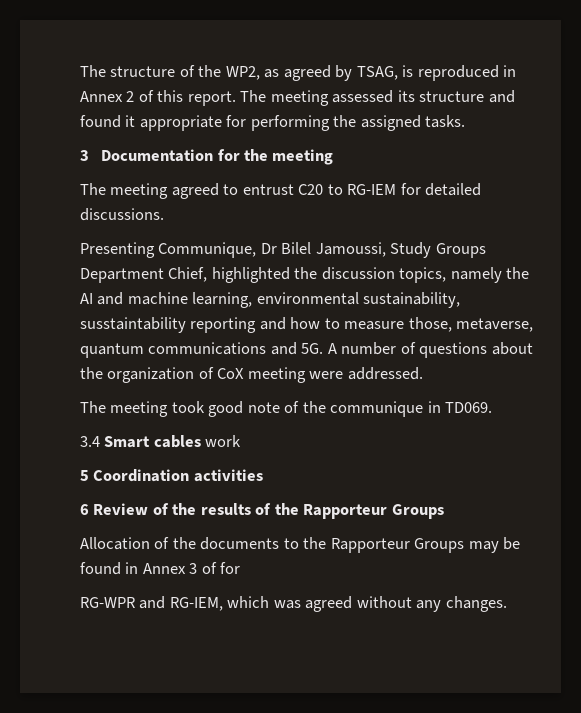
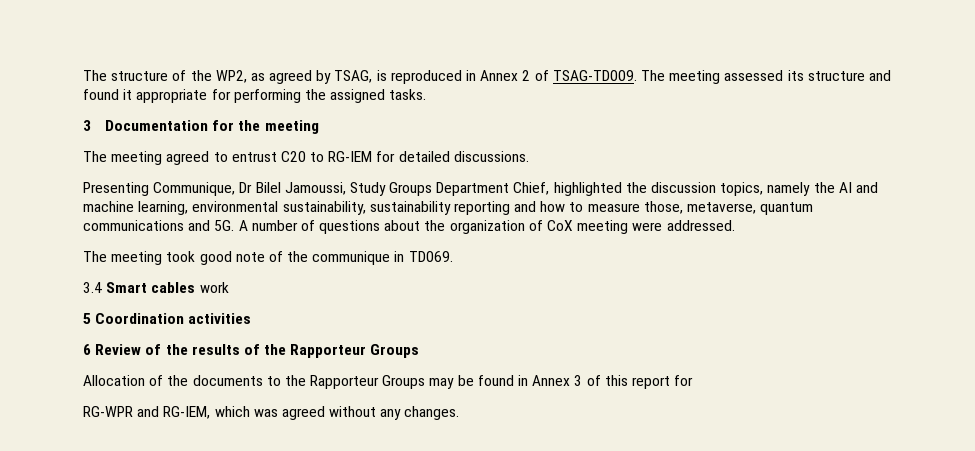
- The structure of the WP2, as agreed by TSAG, is reproduced in Annex 2 of this report.
+ The structure of the WP2, as agreed by TSAG, is reproduced in Annex 2 of TSAG-TD009.
- Presenting Communique, Dr Bilel Jamoussi, Study Groups Department Chief, highlighted the discussion topics, namely the AI and machine learning, environmental sustainability, susstaintability reporting and how to measure those, metaverse, quantum communications and 5G.
+ Presenting Communique, Dr Bilel Jamoussi, Study Groups Department Chief, highlighted the discussion topics, namely the AI and machine learning, environmental sustainability, sustainability reporting and how to measure those, metaverse, quantum communications and 5G.
- Allocation of the documents to the Rapporteur Groups may be found in Annex 3 of for
+ Allocation of the documents to the Rapporteur Groups may be found in Annex 3 of this report for

